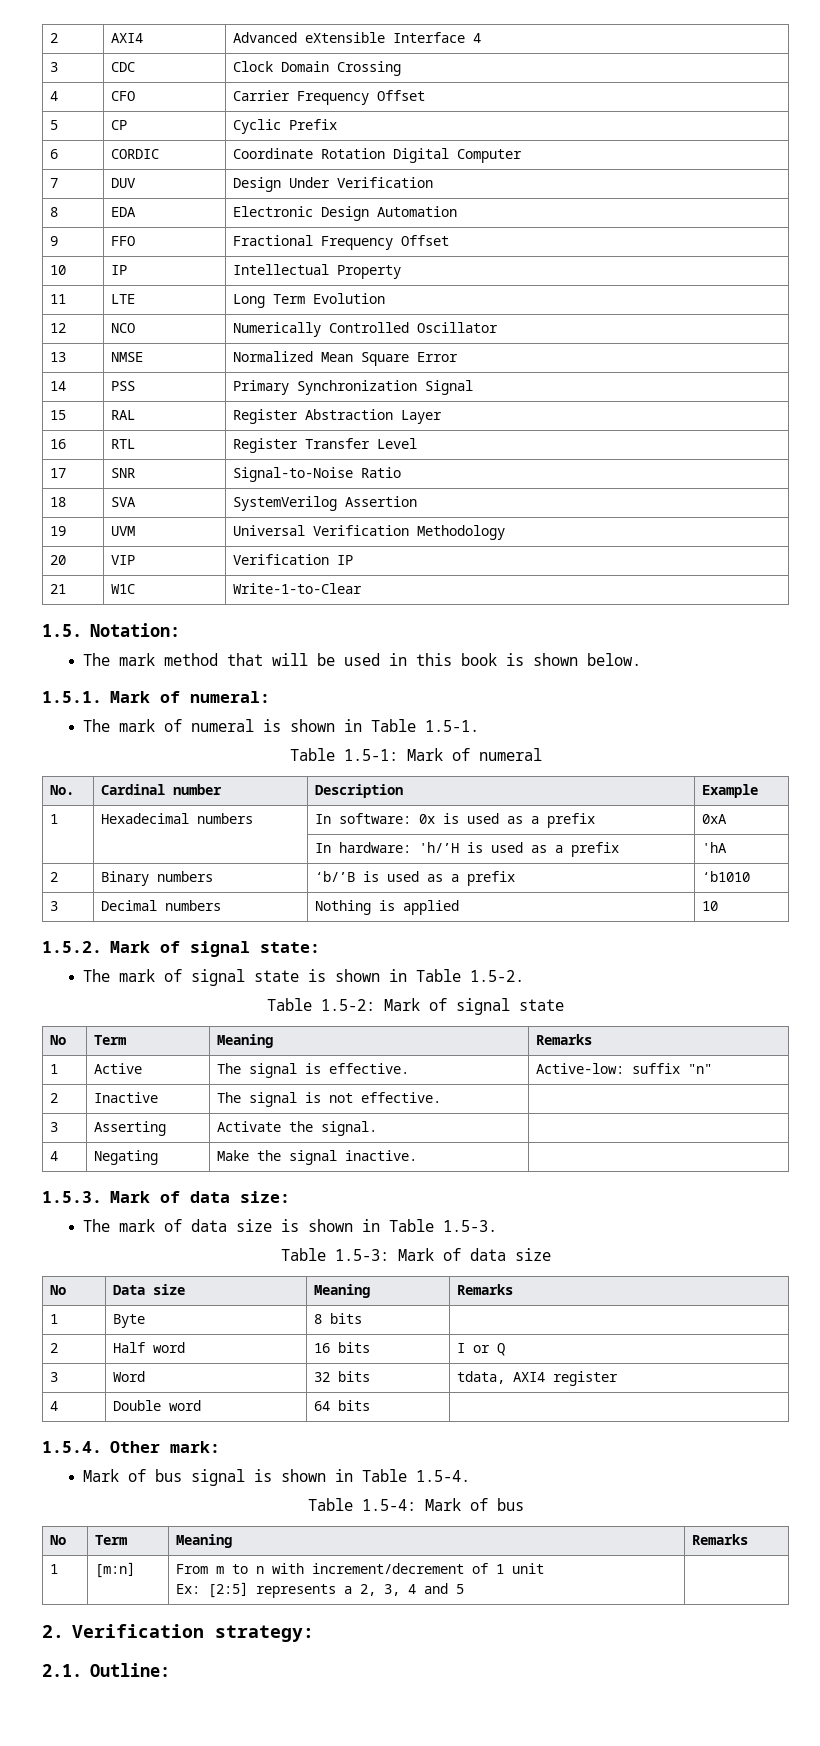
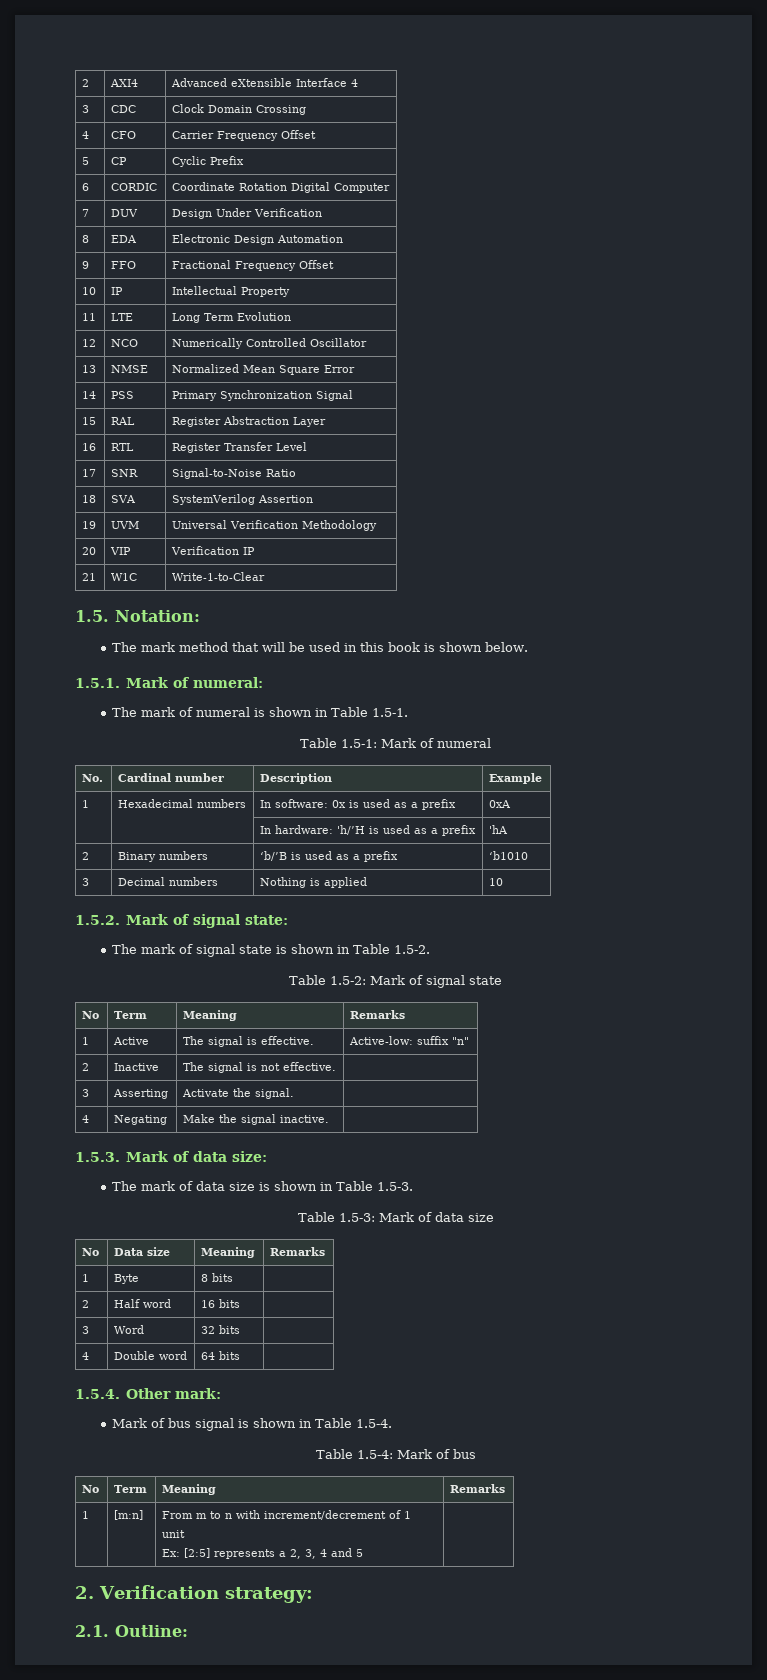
- 2 | Half word | 16 bits | I or Q
+ 2 | Half word | 16 bits |
- 3 | Word | 32 bits | tdata, AXI4 register
+ 3 | Word | 32 bits |

